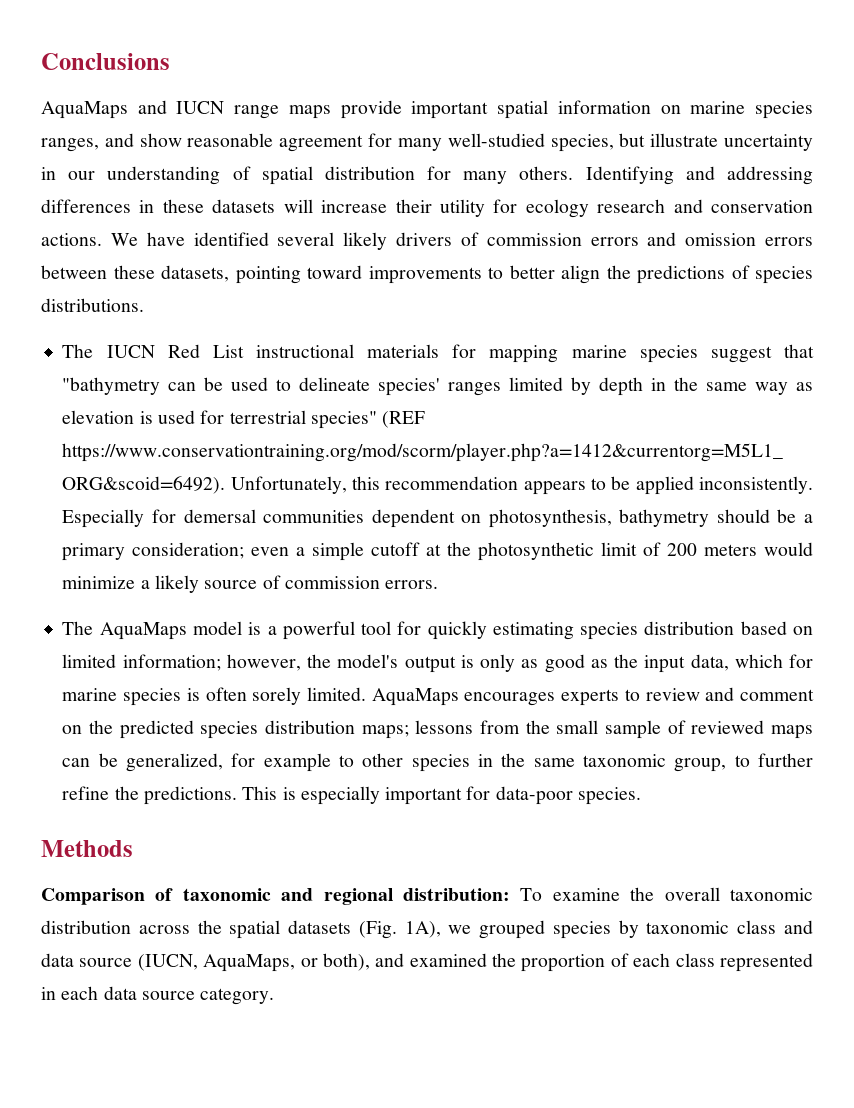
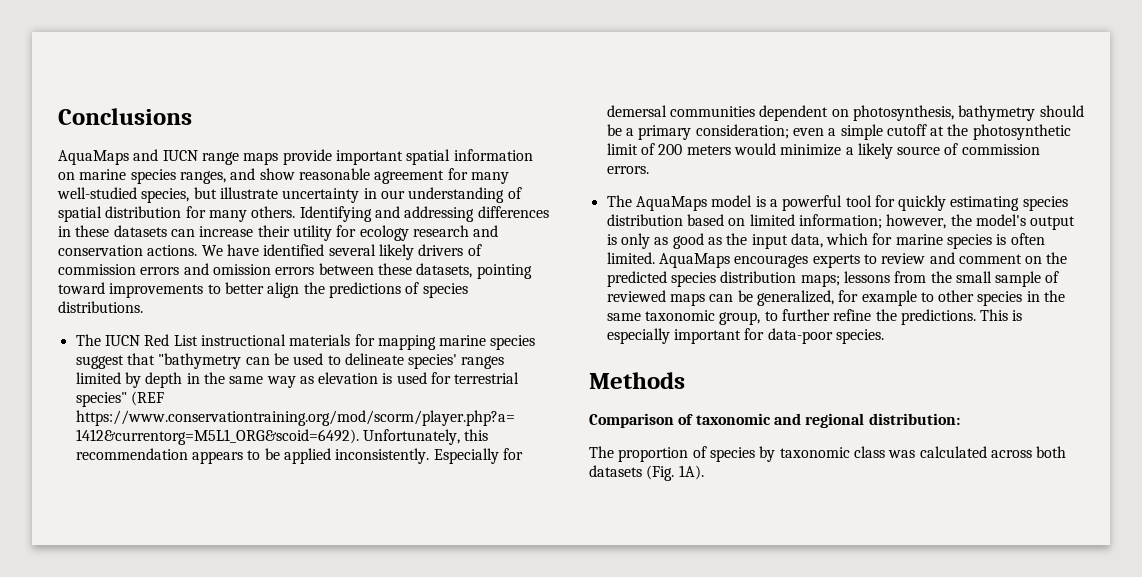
- Identifying and addressing differences in these datasets will increase their utility for ecology research and conservation actions.
+ Identifying and addressing differences in these datasets can increase their utility for ecology research and conservation actions.
- The AquaMaps model is a powerful tool for quickly estimating species distribution based on limited information; however, the model's output is only as good as the input data, which for marine species is often sorely limited.
+ The AquaMaps model is a powerful tool for quickly estimating species distribution based on limited information; however, the model's output is only as good as the input data, which for marine species is often limited.
- Comparison of taxonomic and regional distribution: To examine the overall taxonomic distribution across the spatial datasets (Fig. 1A), we grouped species by taxonomic class and data source (IUCN, AquaMaps, or both), and examined the proportion of each class represented in each data source category.
+ Comparison of taxonomic and regional distribution:
+ The proportion of species by taxonomic class was calculated across both datasets (Fig. 1A).

